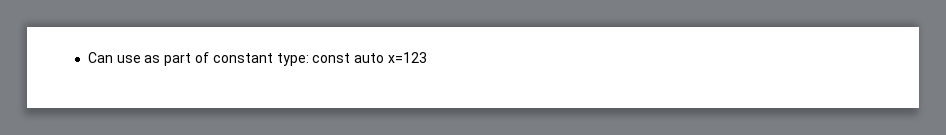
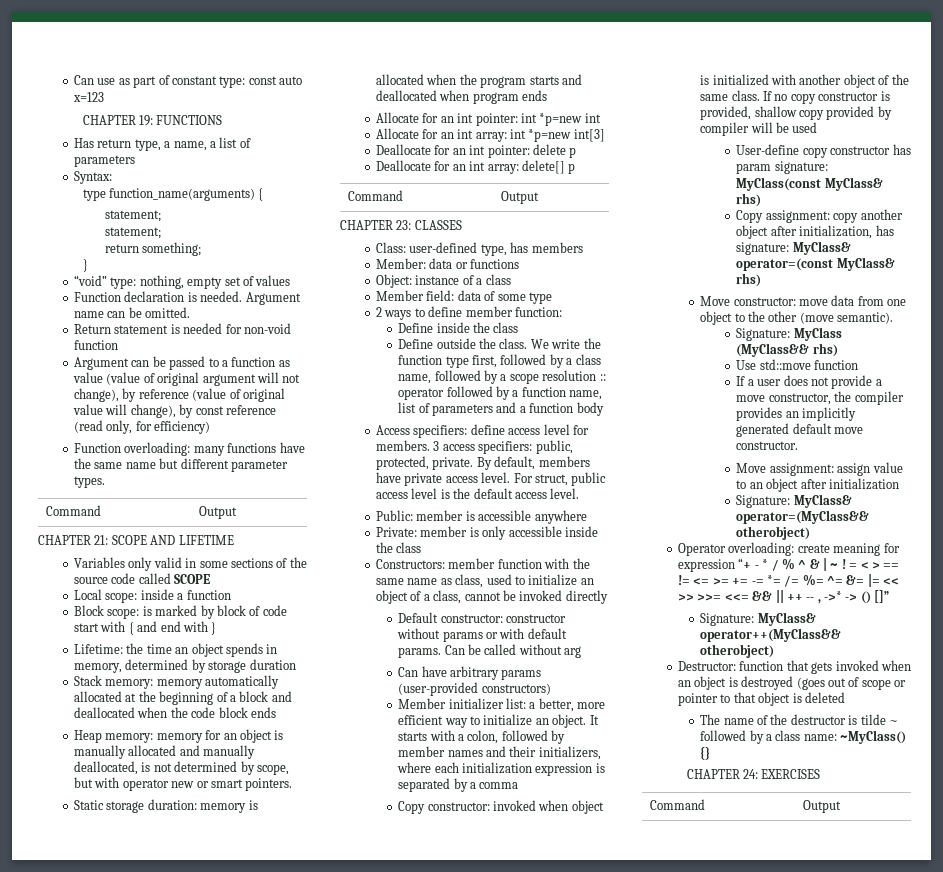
+ CHAPTER 19: FUNCTIONS
+ Has return type, a name, a list of parameters
+ Syntax:
+ type function_name(arguments) {
+ statement;
+ statement;
+ return something;
+ }
+ “void” type: nothing, empty set of values
+ Function declaration is needed. Argument name can be omitted.
+ Return statement is needed for non-void function
+ Argument can be passed to a function as value (value of original argument will not change), by reference (value of original value will change), by const reference (read only, for efficiency)
+ Function overloading: many functions have the same name but different parameter types.
+ Command | Output
+ CHAPTER 21: SCOPE AND LIFETIME
+ Variables only valid in some sections of the source code called SCOPE
+ Local scope: inside a function
+ Block scope: is marked by block of code start with { and end with }
+ Lifetime: the time an object spends in memory, determined by storage duration
+ Stack memory: memory automatically allocated at the beginning of a block and deallocated when the code block ends
+ Heap memory: memory for an object is manually allocated and manually deallocated, is not determined by scope, but with operator new or smart pointers.
+ Static storage duration: memory is allocated when the program starts and deallocated when program ends
+ Allocate for an int pointer: int *p=new int
+ Allocate for an int array: int *p=new int[3]
+ Deallocate for an int pointer: delete p
+ Deallocate for an int array: delete[] p
+ Command | Output
+ CHAPTER 23: CLASSES
+ Class: user-defined type, has members
+ Member: data or functions
+ Object: instance of a class
+ Member field: data of some type
+ 2 ways to define member function:
+ Define inside the class
+ Define outside the class. We write the function type first, followed by a class name, followed by a scope resolution :: operator followed by a function name, list of parameters and a function body
+ Access specifiers: define access level for members. 3 access specifiers: public, protected, private. By default, members have private access level. For struct, public access level is the default access level.
+ Public: member is accessible anywhere
+ Private: member is only accessible inside the class
+ Constructors: member function with the same name as class, used to initialize an object of a class, cannot be invoked directly
+ Default constructor: constructor without params or with default params. Can be called without arg
+ Can have arbitrary params (user-provided constructors)
+ Member initializer list: a better, more efficient way to initialize an object. It starts with a colon, followed by member names and their initializers, where each initialization expression is separated by a comma
+ Copy constructor: invoked when object is initialized with another object of the same class. If no copy constructor is provided, shallow copy provided by compiler will be used
+ User-define copy constructor has param signature: MyClass(const MyClass& rhs)
+ Copy assignment: copy another object after initialization, has signature: MyClass& operator=(const MyClass& rhs)
+ Move constructor: move data from one object to the other (move semantic).
+ Signature: MyClass (MyClass&& rhs)
+ Use std::move function
+ If a user does not provide a move constructor, the compiler provides an implicitly generated default move constructor.
+ Move assignment: assign value to an object after initialization
+ Signature: MyClass& operator=(MyClass&& otherobject)
+ Operator overloading: create meaning for expression “+ - * / % ^ & | ~ ! = < > == != <= >= += -= *= /= %= ^= &= |= << >> >>= <<= && || ++ -- , ->* -> () []”
+ Signature: MyClass& operator++(MyClass&& otherobject)
+ Destructor: function that gets invoked when an object is destroyed (goes out of scope or pointer to that object is deleted
+ The name of the destructor is tilde ~ followed by a class name: ~MyClass() {}
+ CHAPTER 24: EXERCISES
+ Command | Output

